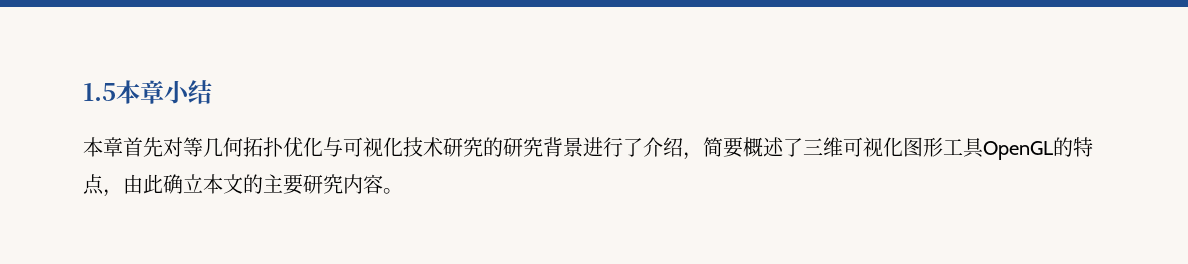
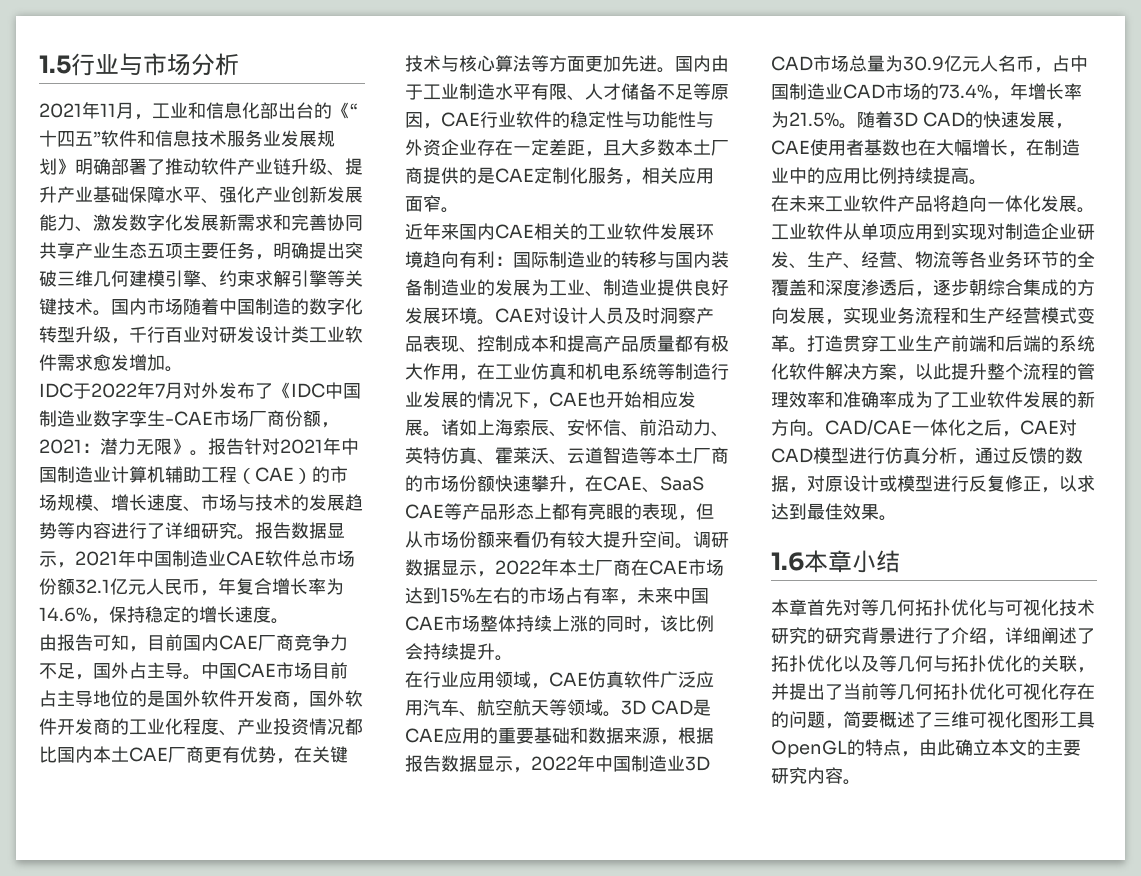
- 1.5本章小结
+ 1.5行业与市场分析
+ 2021年11月，工业和信息化部出台的《“十四五”软件和信息技术服务业发展规划》明确部署了推动软件产业链升级、提升产业基础保障水平、强化产业创新发展能力、激发数字化发展新需求和完善协同共享产业生态五项主要任务，明确提出突破三维几何建模引擎、约束求解引擎等关键技术。国内市场随着中国制造的数字化转型升级，千行百业对研发设计类工业软件需求愈发增加。
+ IDC于2022年7月对外发布了《IDC中国制造业数字孪生-CAE市场厂商份额，2021：潜力无限》。报告针对2021年中国制造业计算机辅助工程（CAE）的市场规模、增长速度、市场与技术的发展趋势等内容进行了详细研究。报告数据显示，2021年中国制造业CAE软件总市场份额32.1亿元人民币，年复合增长率为14.6%，保持稳定的增长速度。
+ 由报告可知，目前国内CAE厂商竞争力不足，国外占主导。中国CAE市场目前占主导地位的是国外软件开发商，国外软件开发商的工业化程度、产业投资情况都比国内本土CAE厂商更有优势，在关键技术与核心算法等方面更加先进。国内由于工业制造水平有限、人才储备不足等原因，CAE行业软件的稳定性与功能性与外资企业存在一定差距，且大多数本土厂商提供的是CAE定制化服务，相关应用面窄。
+ 近年来国内CAE相关的工业软件发展环境趋向有利：国际制造业的转移与国内装备制造业的发展为工业、制造业提供良好发展环境。CAE对设计人员及时洞察产品表现、控制成本和提高产品质量都有极大作用，在工业仿真和机电系统等制造行业发展的情况下，CAE也开始相应发展。诸如上海索辰、安怀信、前沿动力、英特仿真、霍莱沃、云道智造等本土厂商的市场份额快速攀升，在CAE、SaaS CAE等产品形态上都有亮眼的表现，但从市场份额来看仍有较大提升空间。调研数据显示，2022年本土厂商在CAE市场达到15%左右的市场占有率，未来中国CAE市场整体持续上涨的同时，该比例会持续提升。
+ 在行业应用领域，CAE仿真软件广泛应用汽车、航空航天等领域。3D CAD是CAE应用的重要基础和数据来源，根据报告数据显示，2022年中国制造业3D CAD市场总量为30.9亿元人名币，占中国制造业CAD市场的73.4%，年增长率为21.5%。随着3D CAD的快速发展，CAE使用者基数也在大幅增长，在制造业中的应用比例持续提高。
+ 在未来工业软件产品将趋向一体化发展。工业软件从单项应用到实现对制造企业研发、生产、经营、物流等各业务环节的全覆盖和深度渗透后，逐步朝综合集成的方向发展，实现业务流程和生产经营模式变革。打造贯穿工业生产前端和后端的系统化软件解决方案，以此提升整个流程的管理效率和准确率成为了工业软件发展的新方向。CAD/CAE一体化之后，CAE对CAD模型进行仿真分析，通过反馈的数据，对原设计或模型进行反复修正，以求达到最佳效果。
+ 1.6本章小结
- 本章首先对等几何拓扑优化与可视化技术研究的研究背景进行了介绍，简要概述了三维可视化图形工具OpenGL的特点，由此确立本文的主要研究内容。
+ 本章首先对等几何拓扑优化与可视化技术研究的研究背景进行了介绍，详细阐述了拓扑优化以及等几何与拓扑优化的关联，并提出了当前等几何拓扑优化可视化存在的问题，简要概述了三维可视化图形工具OpenGL的特点，由此确立本文的主要研究内容。

